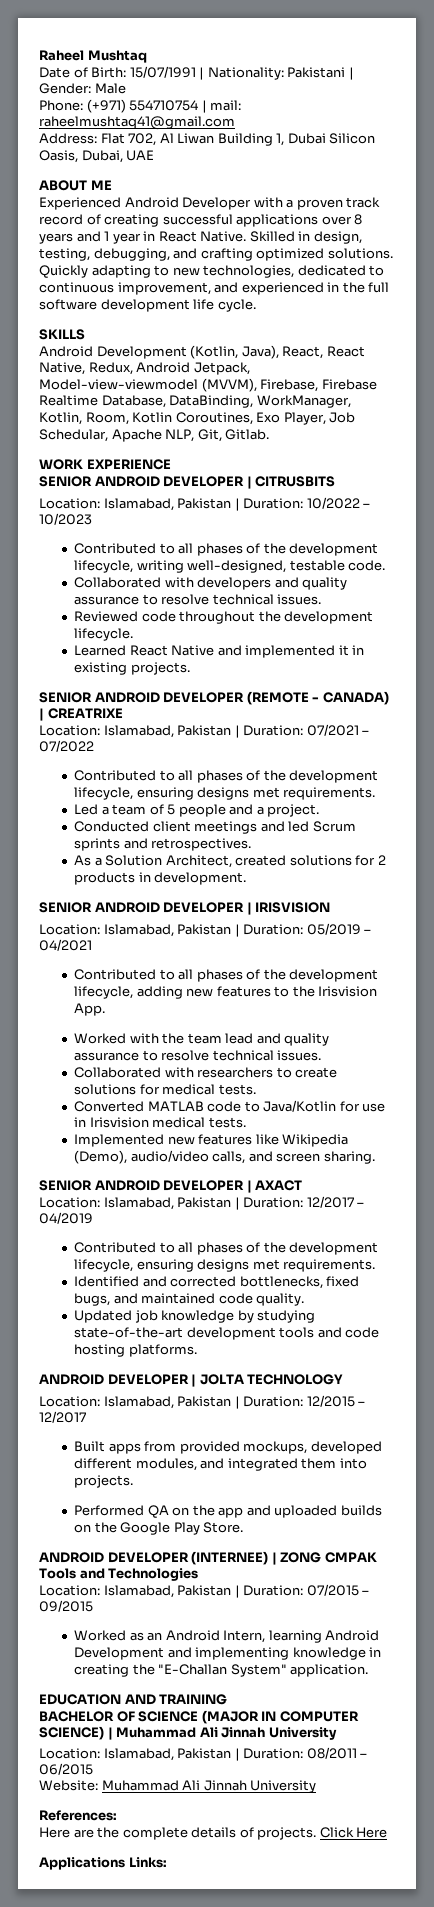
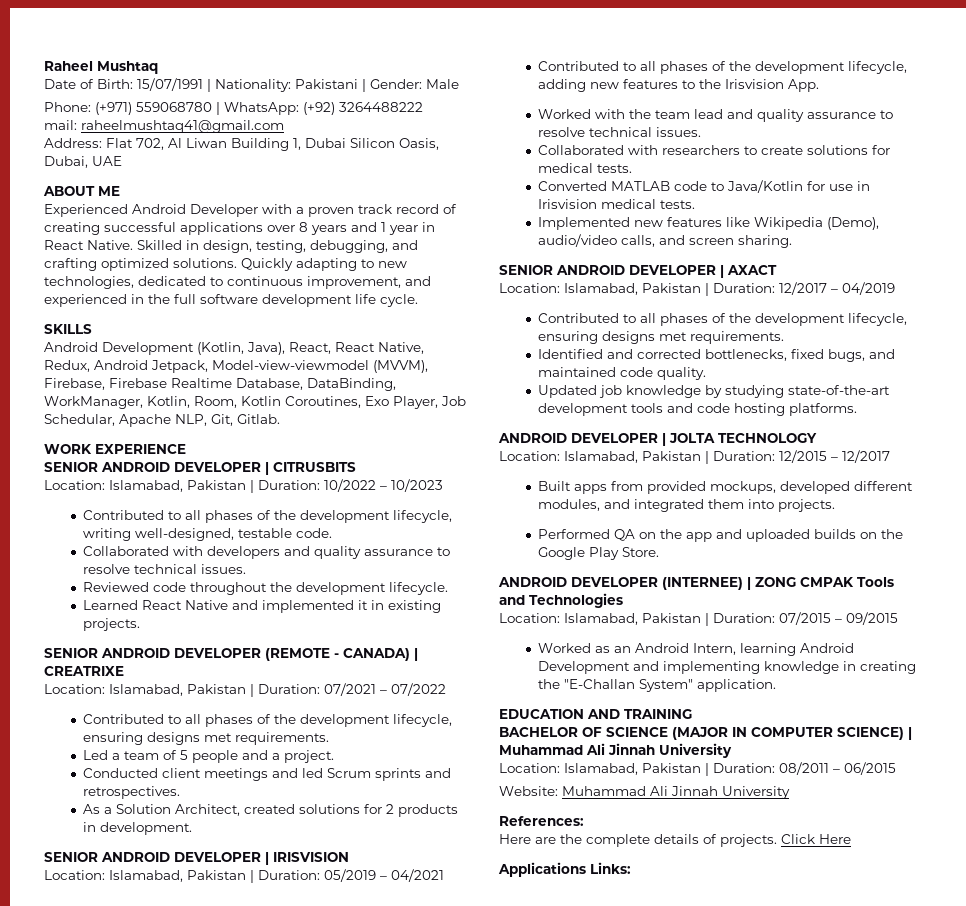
- Phone: (+971) 554710754 | mail: raheelmushtaq41@gmail.com
+ Phone: (+971) 559068780 | WhatsApp: (+92) 3264488222
+ mail: raheelmushtaq41@gmail.com

